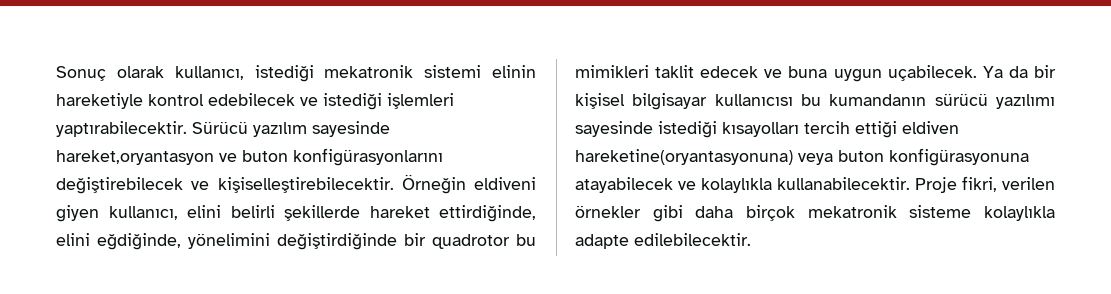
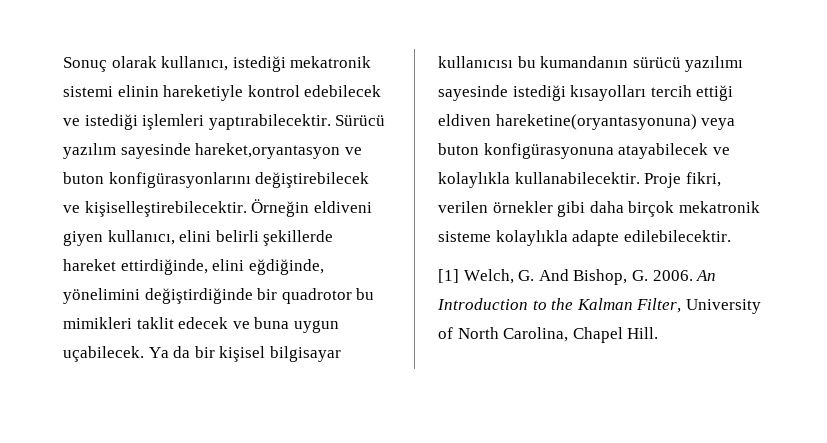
+ [1] Welch, G. And Bishop, G. 2006. An Introduction to the Kalman Filter, University of North Carolina, Chapel Hill.

